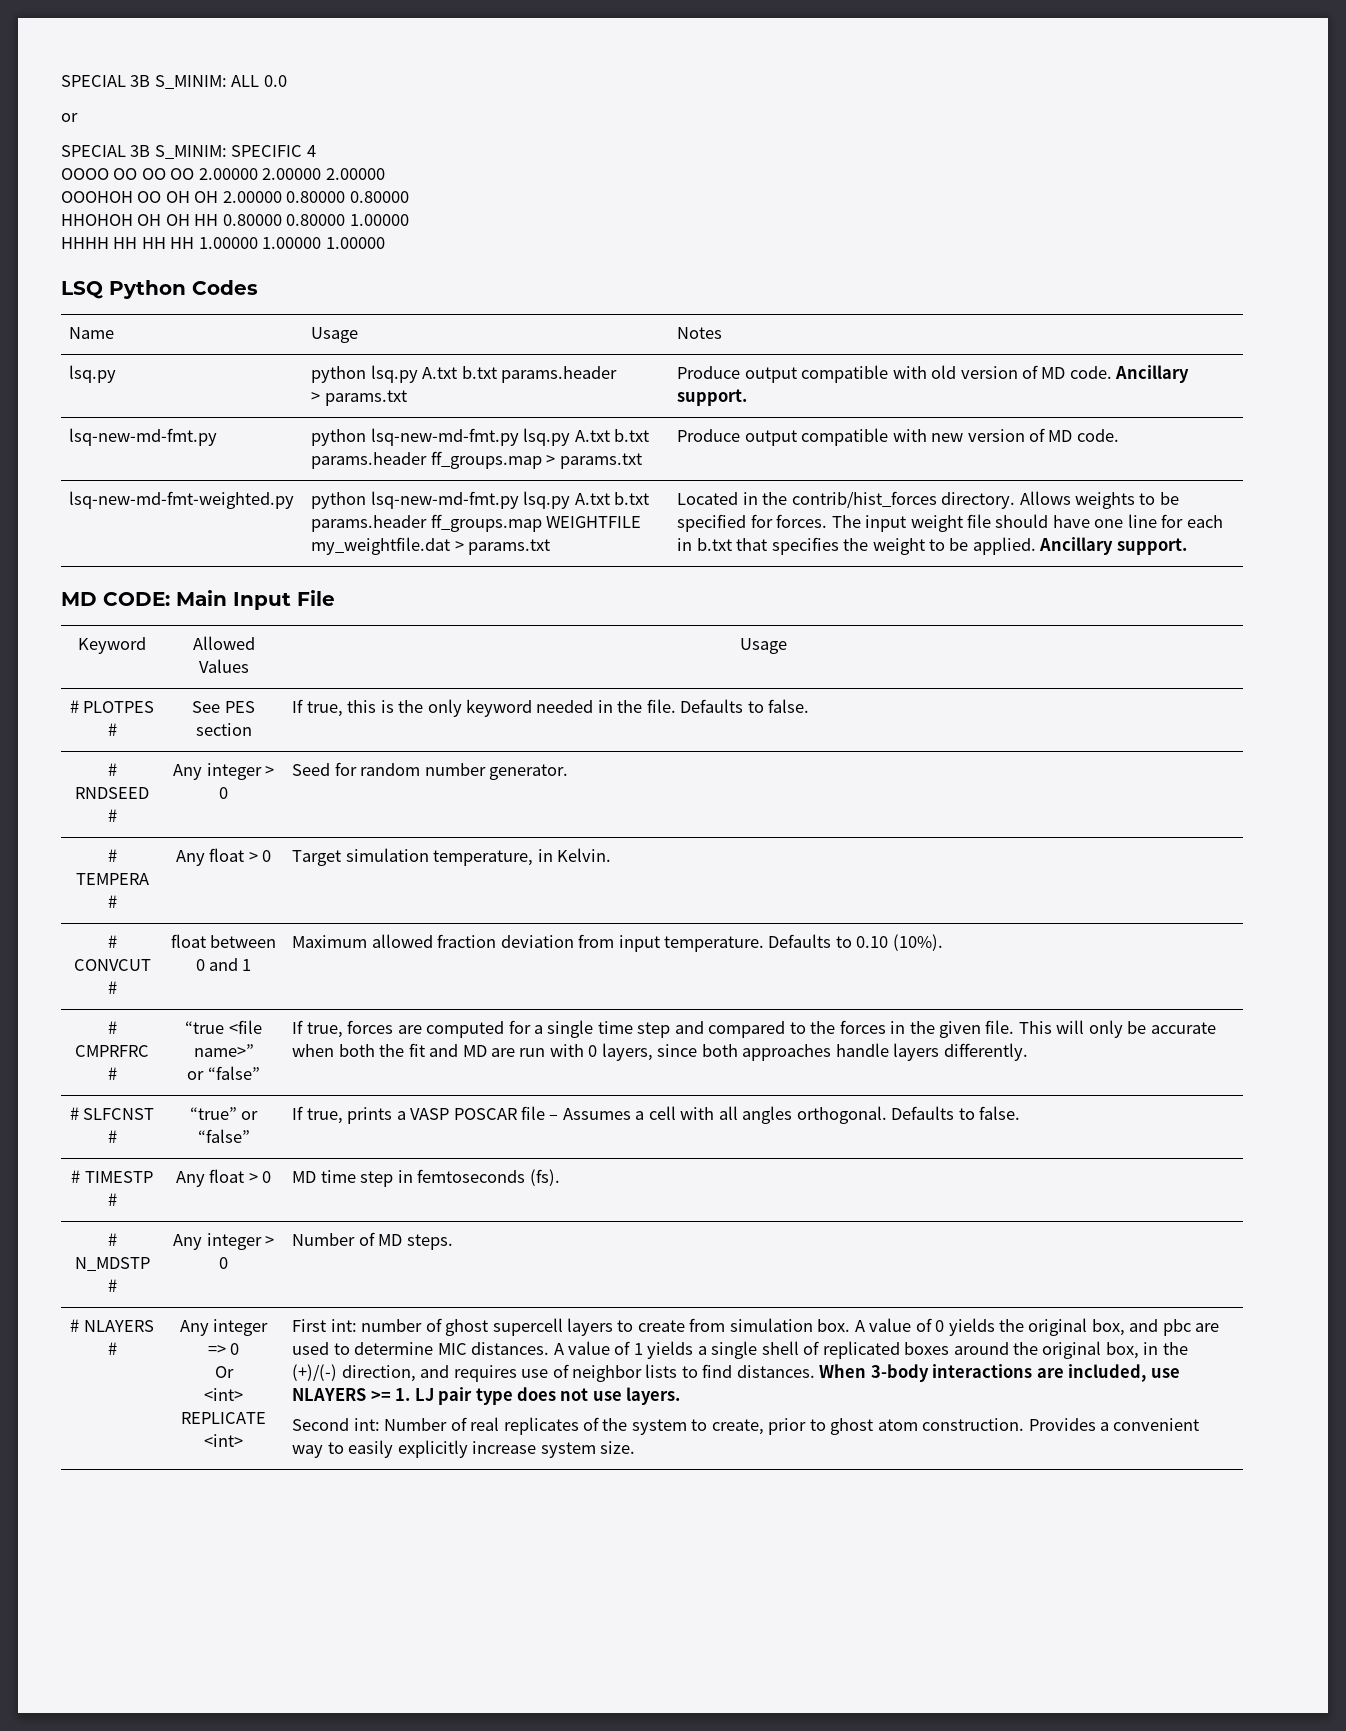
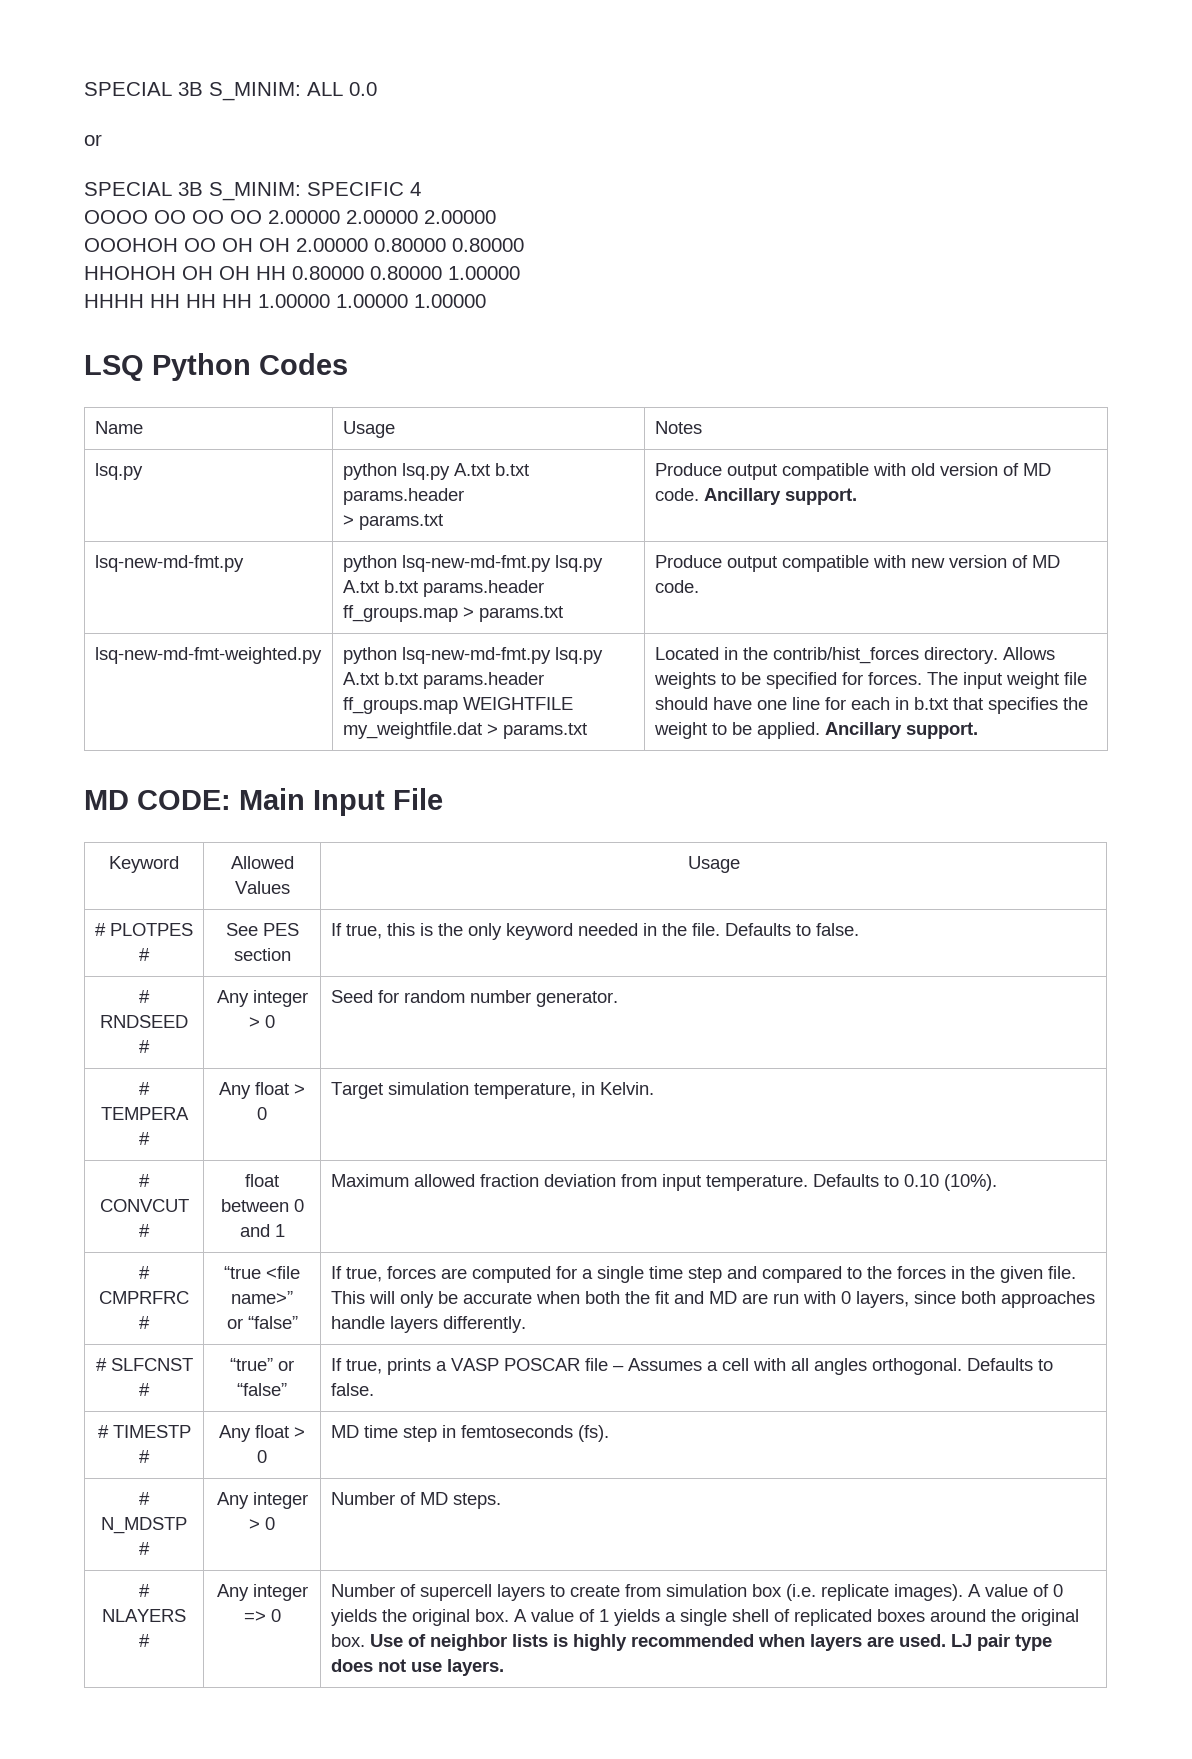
- Or
- <int> REPLICATE <int> | First int: number of ghost supercell layers to create from simulation box.
+ Number of supercell layers to create from simulation box (i.e. replicate images).
- A value of 0 yields the original box, and pbc are used to determine MIC distances.
+ A value of 0 yields the original box.
- A value of 1 yields a single shell of replicated boxes around the original box, in the (+)/(-) direction, and requires use of neighbor lists to find distances. When 3-body interactions are included, use NLAYERS >= 1. LJ pair type does not use layers.
+ A value of 1 yields a single shell of replicated boxes around the original box. Use of neighbor lists is highly recommended when layers are used. LJ pair type does not use layers.
- Second int: Number of real replicates of the system to create, prior to ghost atom construction. Provides a convenient way to easily explicitly increase system size.

